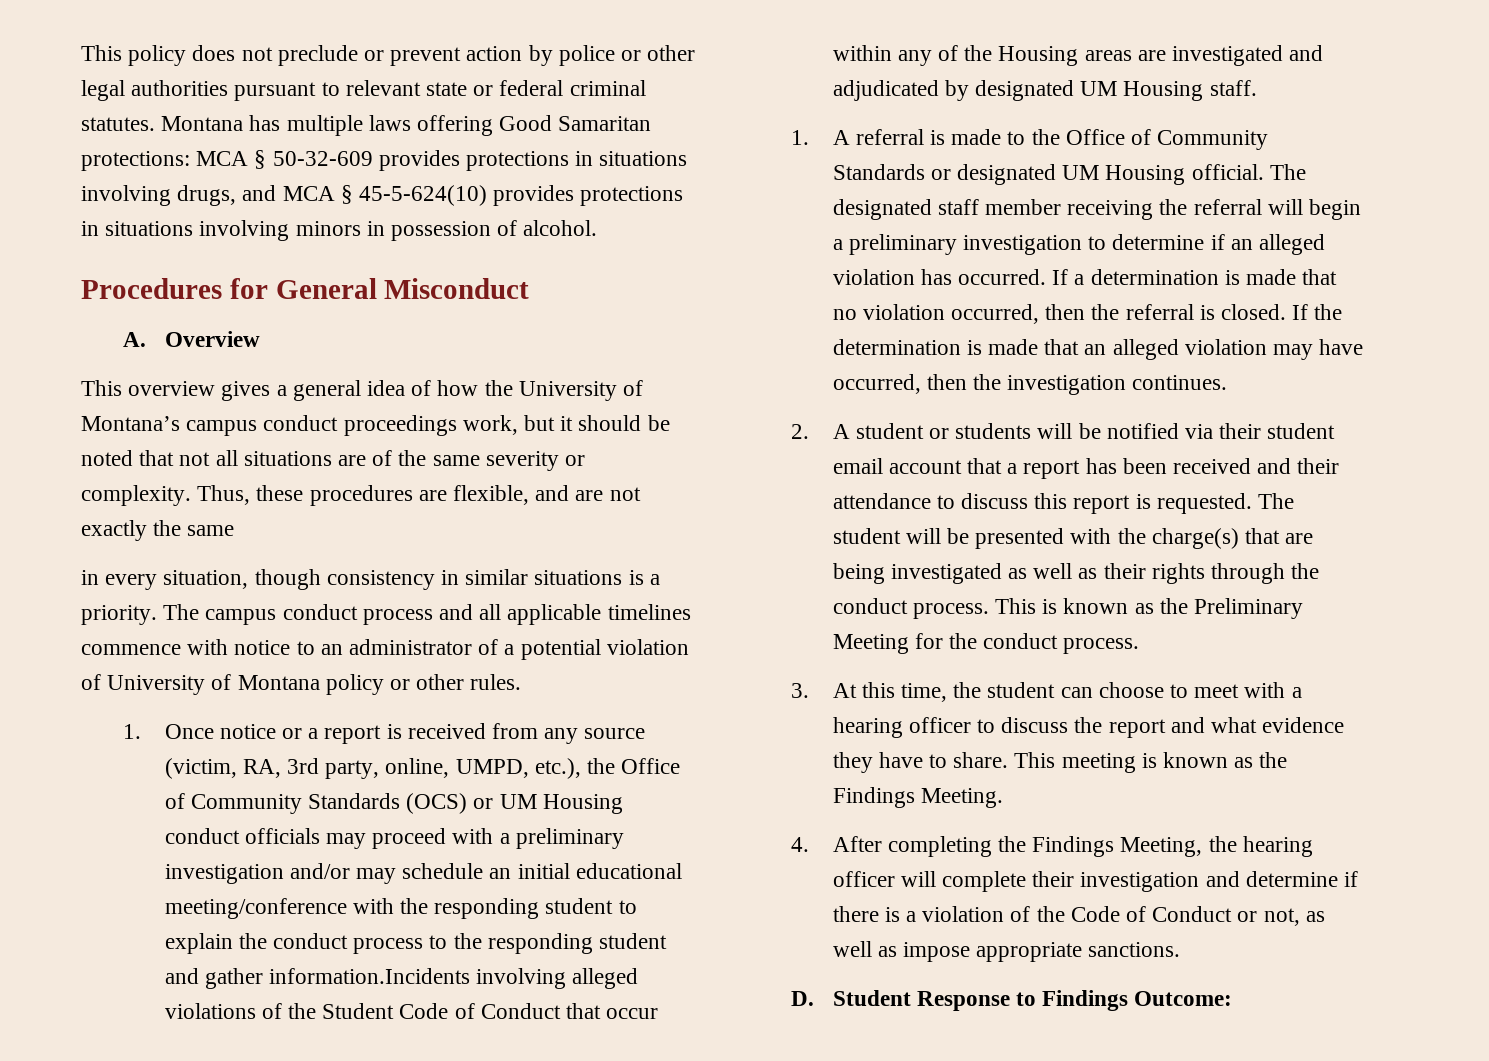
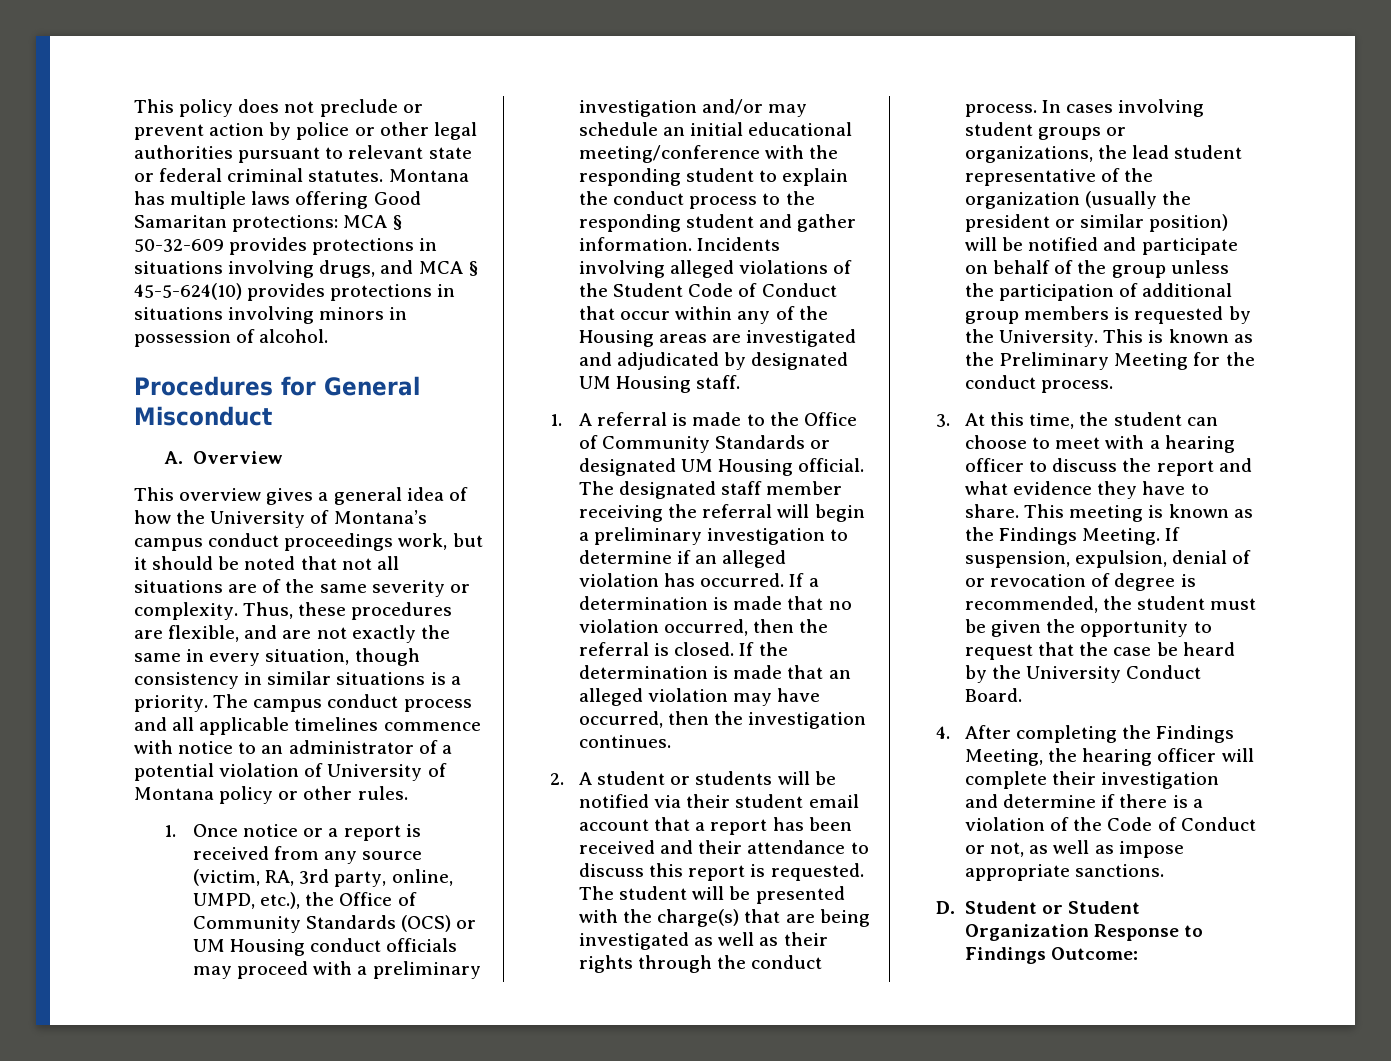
- Thus, these procedures are flexible, and are not exactly the same
- in every situation, though consistency in similar situations is a priority.
+ Thus, these procedures are flexible, and are not exactly the same in every situation, though consistency in similar situations is a priority.
- 1. Once notice or a report is received from any source (victim, RA, 3rd party, online, UMPD, etc.), the Office of Community Standards (OCS) or UM Housing conduct officials may proceed with a preliminary investigation and/or may schedule an initial educational meeting/conference with the responding student to explain the conduct process to the responding student and gather information.Incidents involving alleged violations of the Student Code of Conduct that occur within any of the Housing areas are investigated and adjudicated by designated UM Housing staff.
+ 1. Once notice or a report is received from any source (victim, RA, 3rd party, online, UMPD, etc.), the Office of Community Standards (OCS) or UM Housing conduct officials may proceed with a preliminary investigation and/or may schedule an initial educational meeting/conference with the responding student to explain the conduct process to the responding student and gather information. Incidents involving alleged violations of the Student Code of Conduct that occur within any of the Housing areas are investigated and adjudicated by designated UM Housing staff.
+ In cases involving student groups or organizations, the lead student representative of the organization (usually the president or similar position) will be notified and participate on behalf of the group unless the participation of additional group members is requested by the University.
+ If suspension, expulsion, denial of or revocation of degree is recommended, the student must be given the opportunity to request that the case be heard by the University Conduct Board.
- D. Student Response to Findings Outcome:
+ D. Student or Student Organization Response to Findings Outcome:

